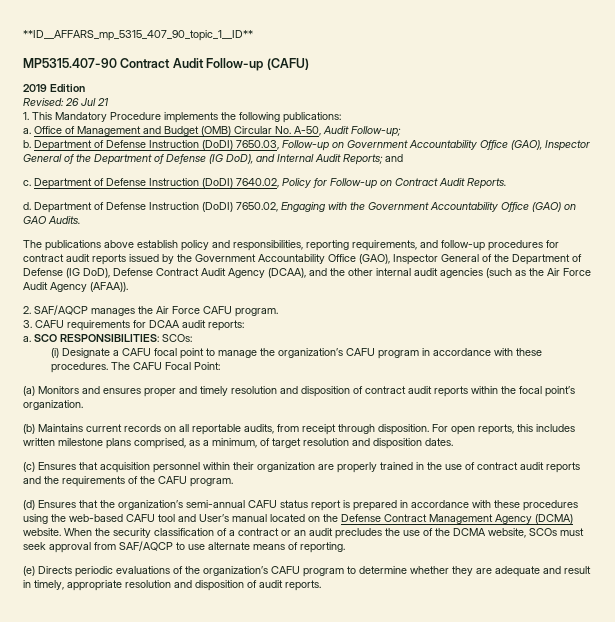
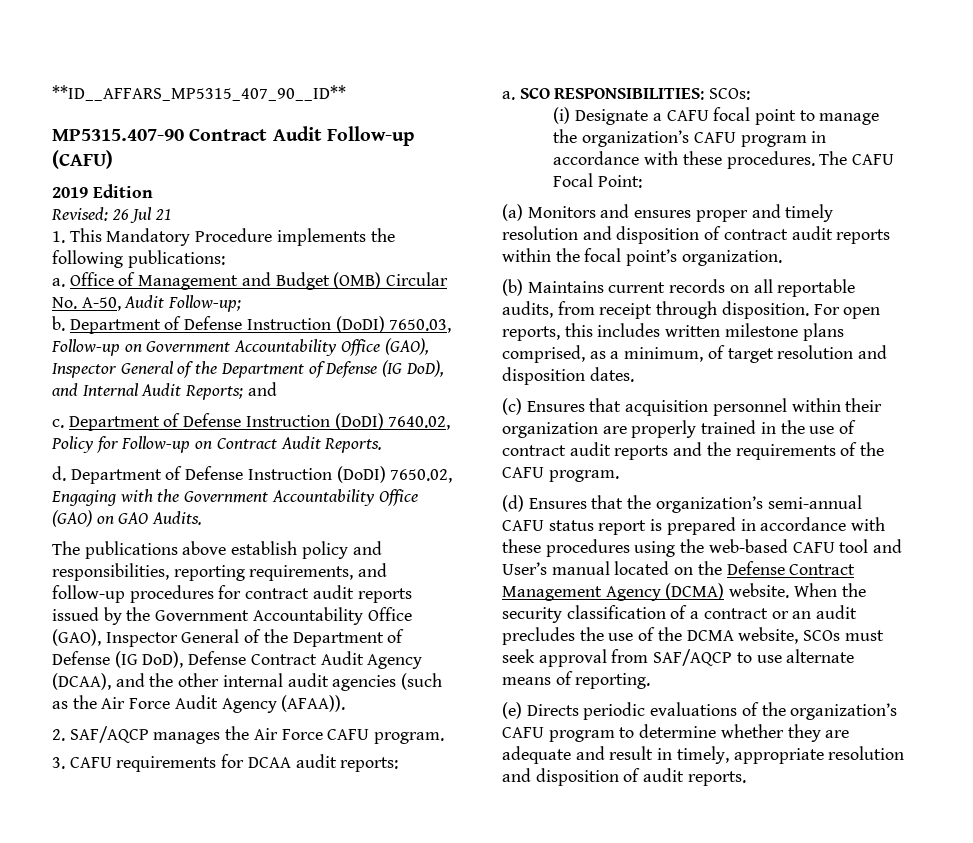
- **ID__AFFARS_mp_5315_407_90_topic_1__ID**
+ **ID__AFFARS_MP5315_407_90__ID**

